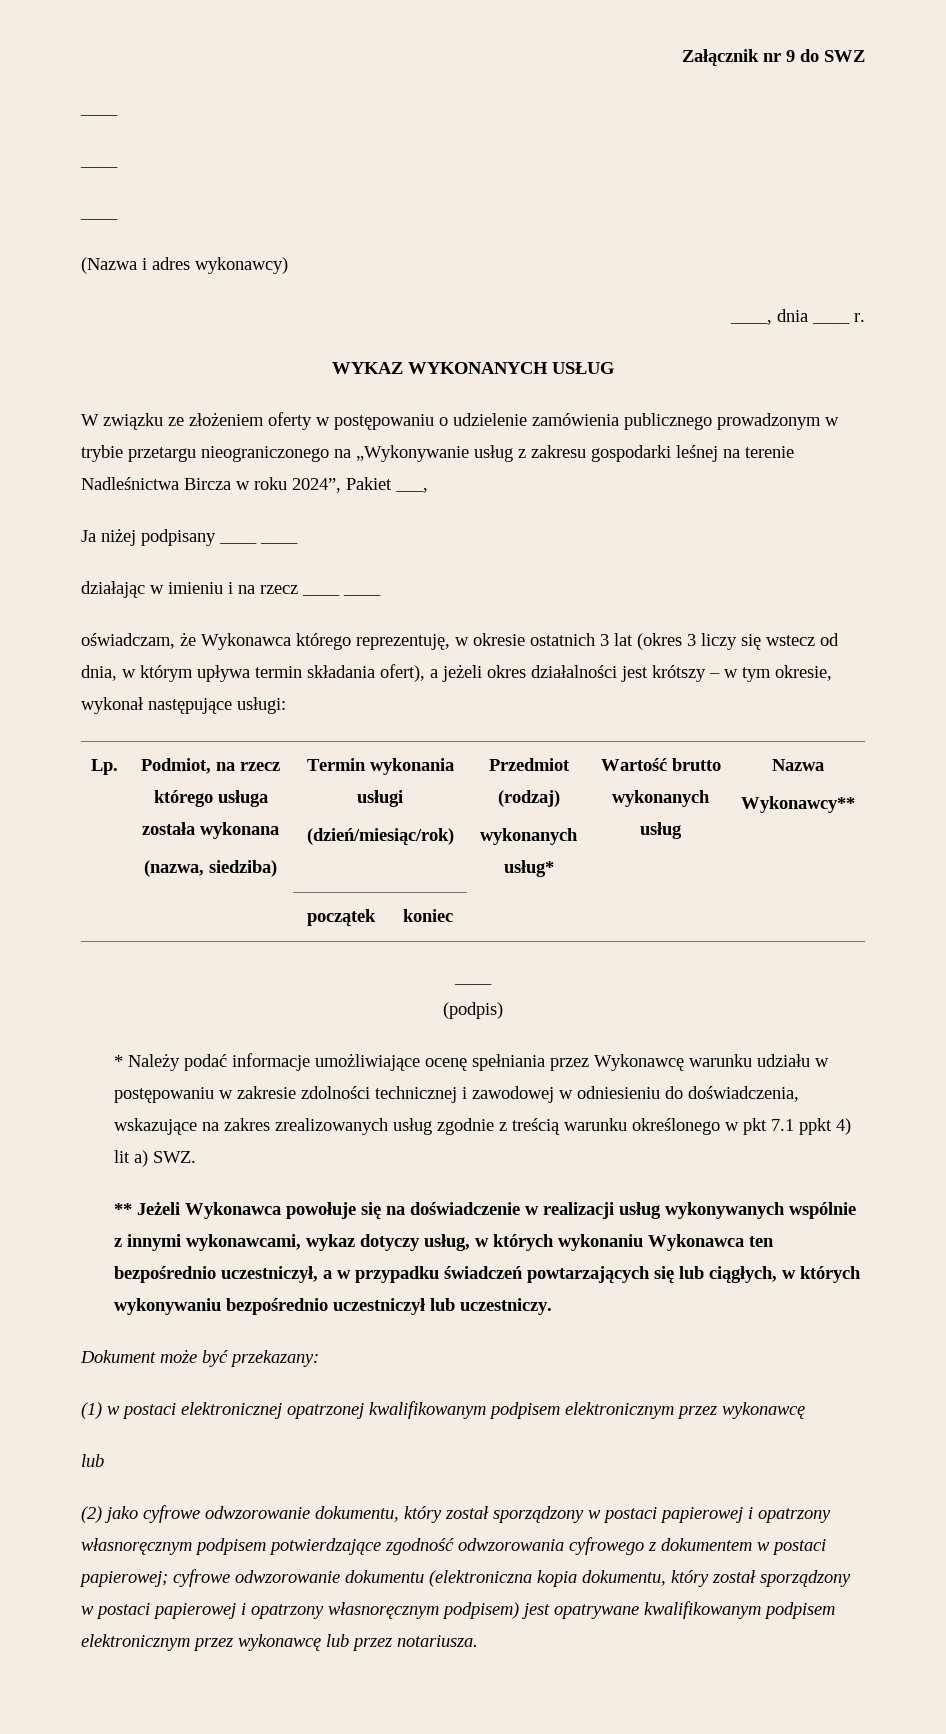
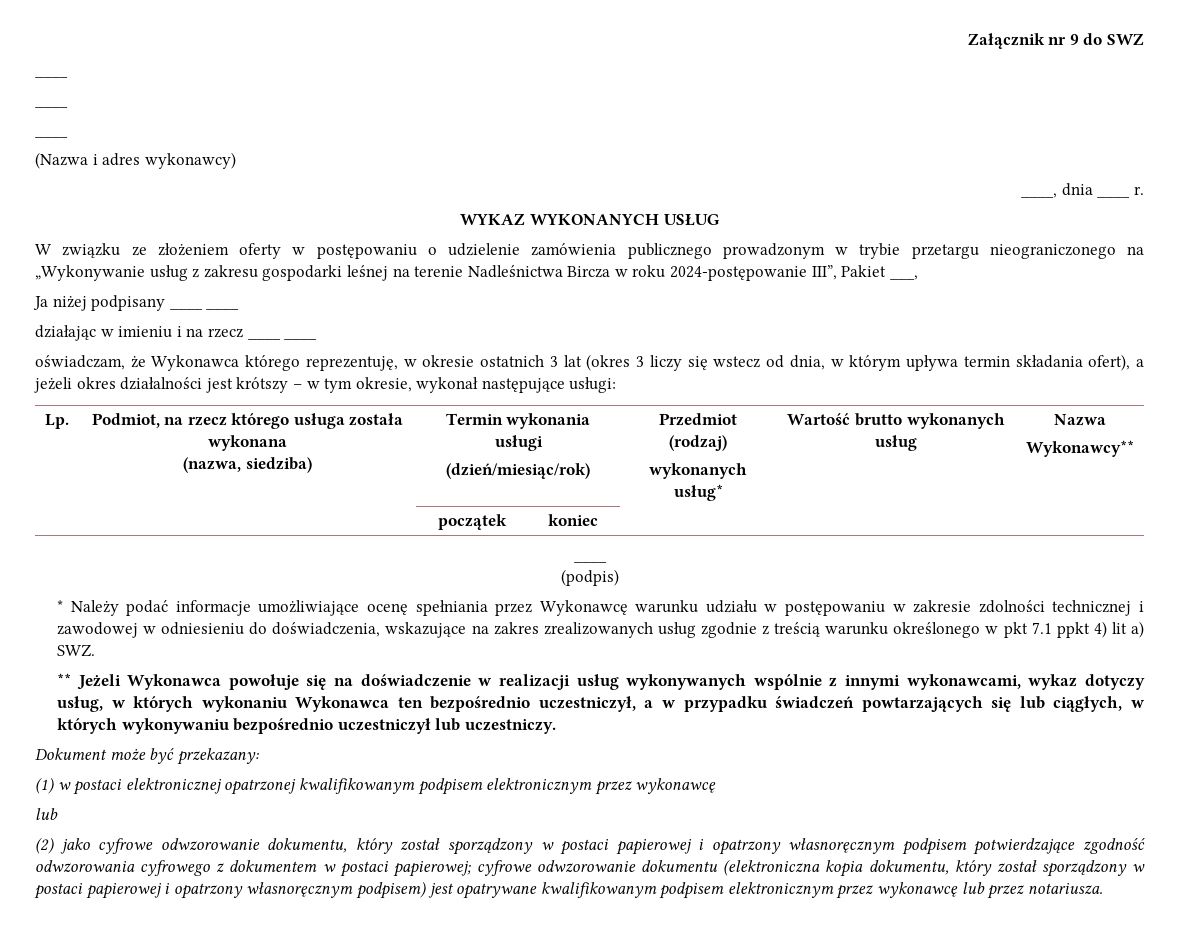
- W związku ze złożeniem oferty w postępowaniu o udzielenie zamówienia publicznego prowadzonym w trybie przetargu nieograniczonego na „Wykonywanie usług z zakresu gospodarki leśnej na terenie Nadleśnictwa Bircza w roku 2024”, Pakiet ___,
+ W związku ze złożeniem oferty w postępowaniu o udzielenie zamówienia publicznego prowadzonym w trybie przetargu nieograniczonego na „Wykonywanie usług z zakresu gospodarki leśnej na terenie Nadleśnictwa Bircza w roku 2024-postępowanie III”, Pakiet ___,

